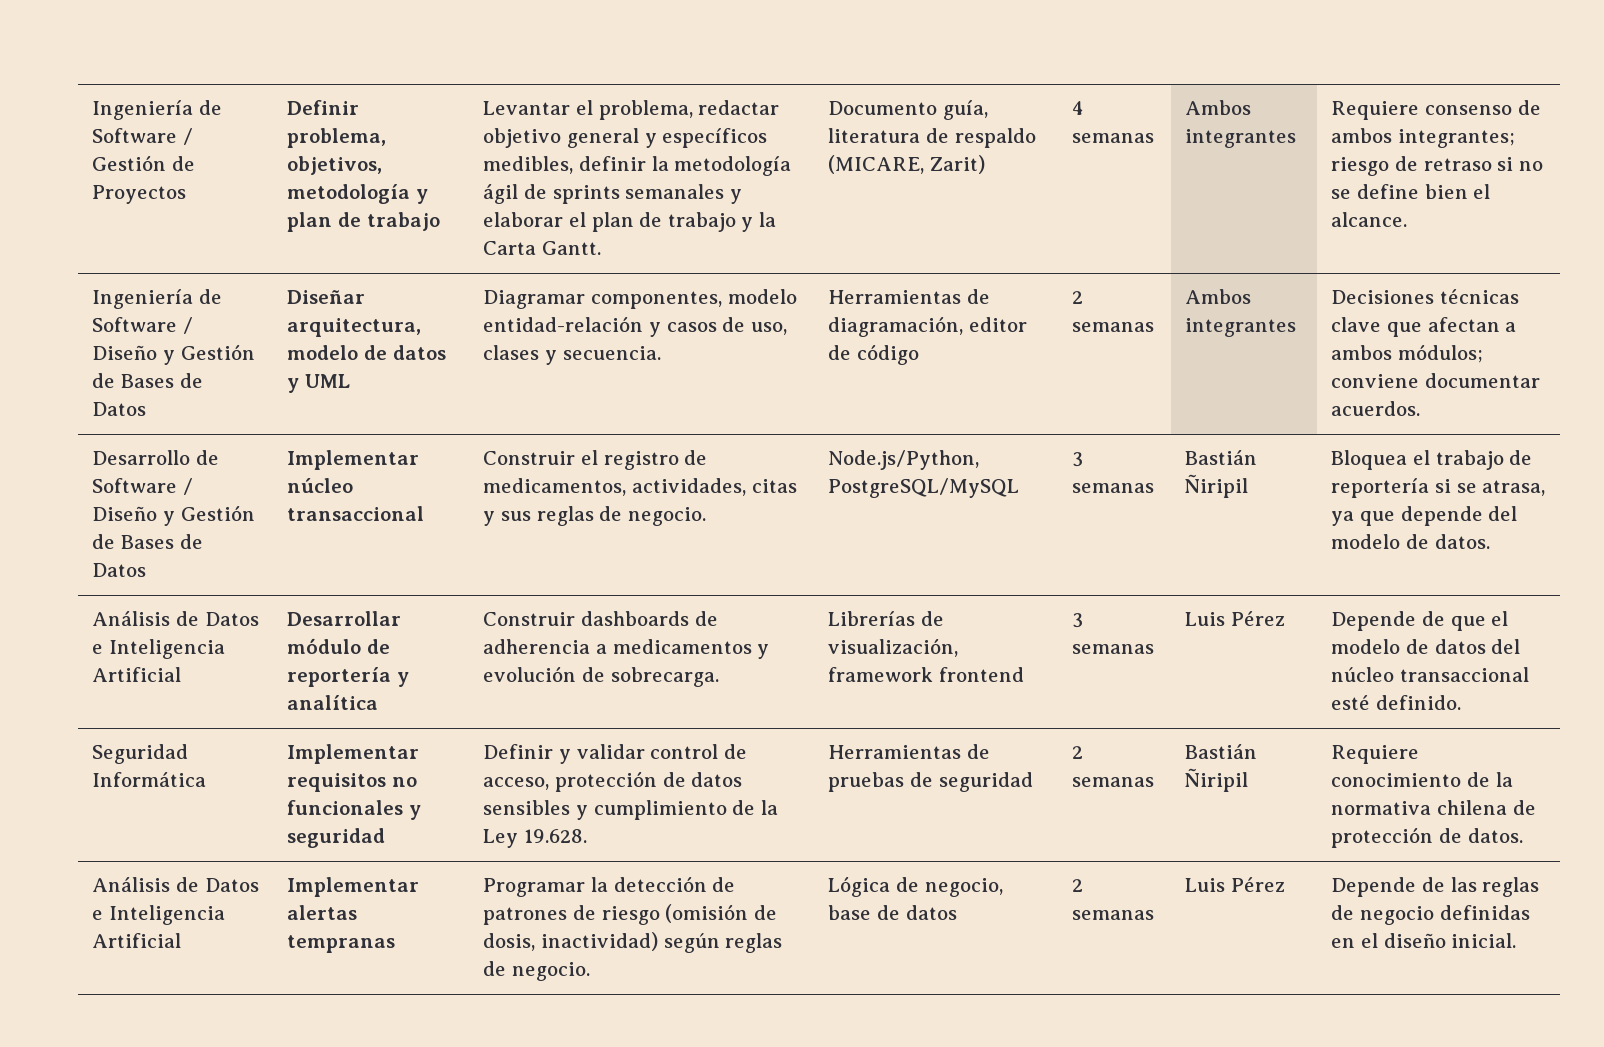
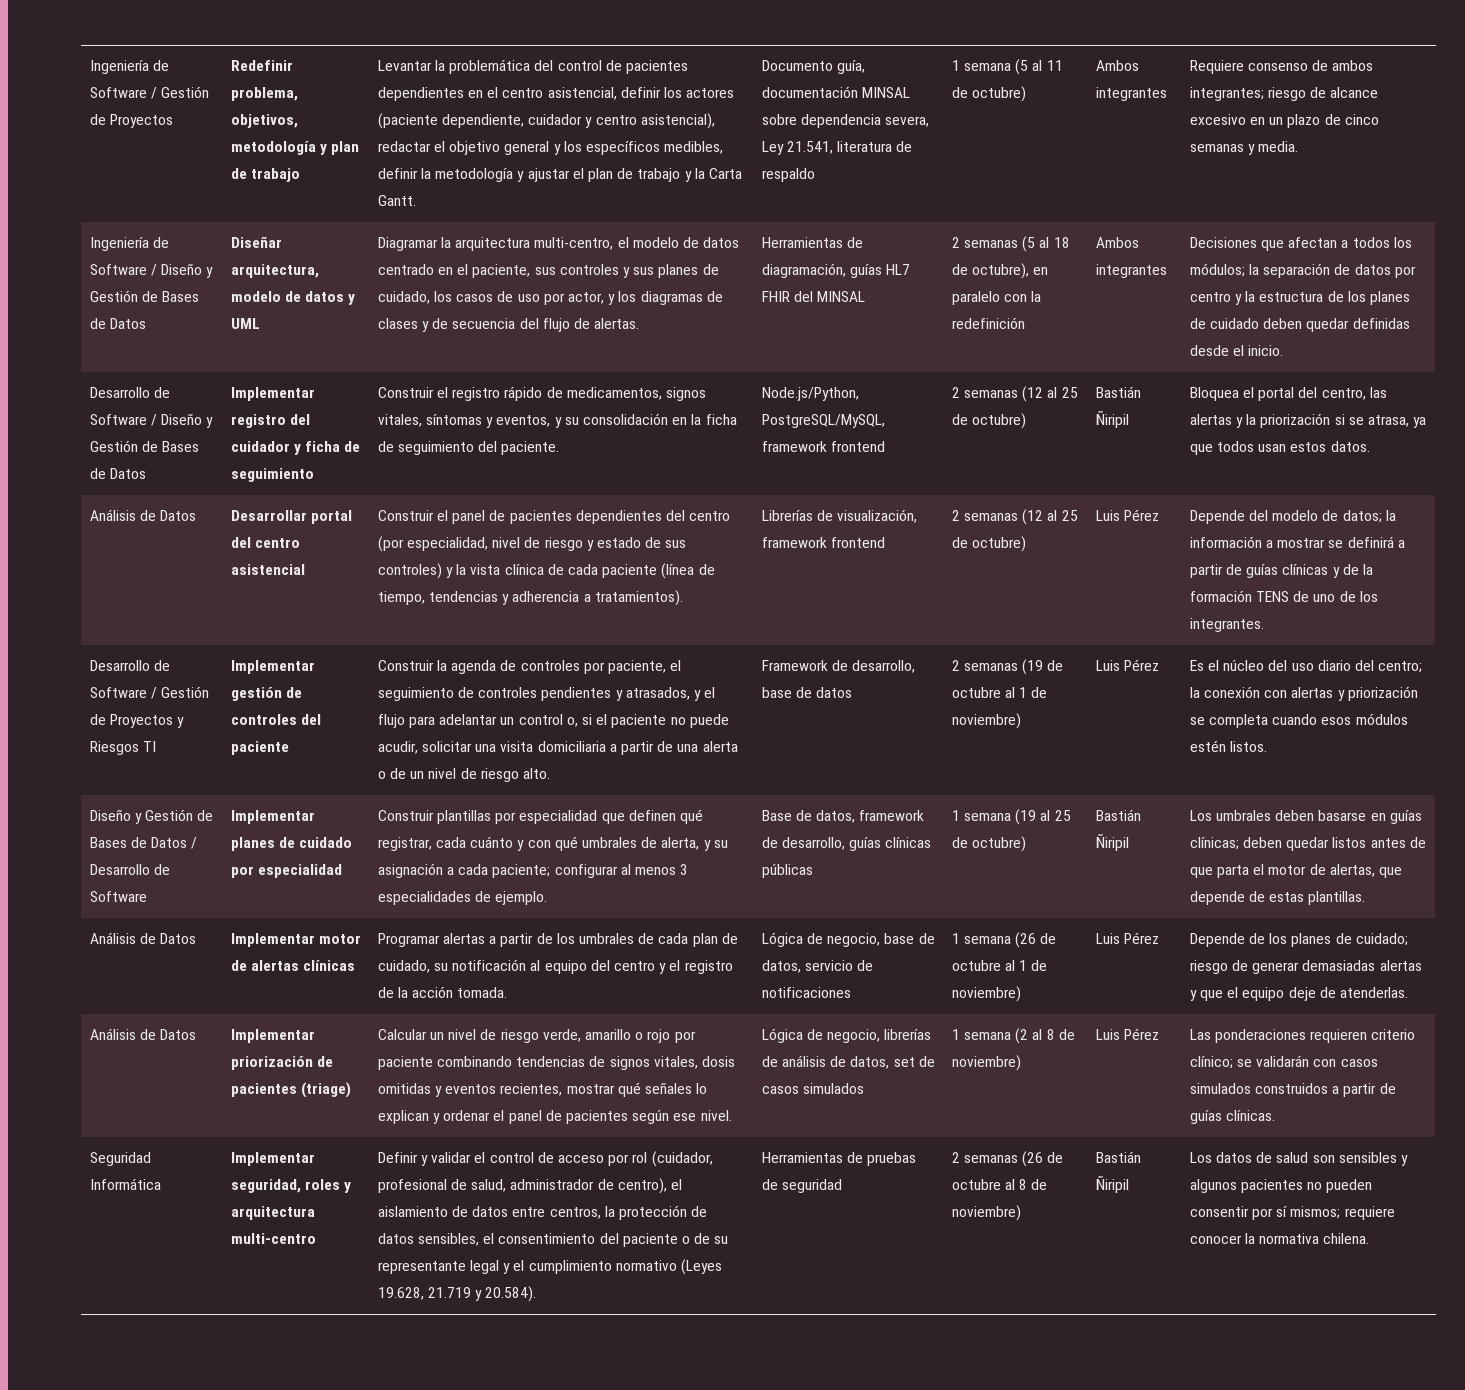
- Definir problema, objetivos, metodología y plan de trabajo
+ Redefinir problema, objetivos, metodología y plan de trabajo
- Levantar el problema, redactar objetivo general y específicos medibles, definir la metodología ágil de sprints semanales y elaborar el plan de trabajo y la Carta Gantt.
+ Levantar la problemática del control de pacientes dependientes en el centro asistencial, definir los actores (paciente dependiente, cuidador y centro asistencial), redactar el objetivo general y los específicos medibles, definir la metodología y ajustar el plan de trabajo y la Carta Gantt.
- Documento guía, literatura de respaldo (MICARE, Zarit) | 4 semanas
+ Documento guía, documentación MINSAL sobre dependencia severa, Ley 21.541, literatura de respaldo | 1 semana (5 al 11 de octubre)
- Requiere consenso de ambos integrantes; riesgo de retraso si no se define bien el alcance.
+ Requiere consenso de ambos integrantes; riesgo de alcance excesivo en un plazo de cinco semanas y media.
- Diagramar componentes, modelo entidad-relación y casos de uso, clases y secuencia. | Herramientas de diagramación, editor de código | 2 semanas
+ Diagramar la arquitectura multi-centro, el modelo de datos centrado en el paciente, sus controles y sus planes de cuidado, los casos de uso por actor, y los diagramas de clases y de secuencia del flujo de alertas. | Herramientas de diagramación, guías HL7 FHIR del MINSAL | 2 semanas (5 al 18 de octubre), en paralelo con la redefinición
- Decisiones técnicas clave que afectan a ambos módulos; conviene documentar acuerdos.
+ Decisiones que afectan a todos los módulos; la separación de datos por centro y la estructura de los planes de cuidado deben quedar definidas desde el inicio.
- Implementar núcleo transaccional
+ Implementar registro del cuidador y ficha de seguimiento
- Construir el registro de medicamentos, actividades, citas y sus reglas de negocio. | Node.js/Python, PostgreSQL/MySQL | 3 semanas | Bastián Ñiripil | Bloquea el trabajo de reportería si se atrasa, ya que depende del modelo de datos.
- Análisis de Datos e Inteligencia Artificial | Desarrollar módulo de reportería y analítica | Construir dashboards de adherencia a medicamentos y evolución de sobrecarga.
+ Construir el registro rápido de medicamentos, signos vitales, síntomas y eventos, y su consolidación en la ficha de seguimiento del paciente. | Node.js/Python, PostgreSQL/MySQL, framework frontend | 2 semanas (12 al 25 de octubre) | Bastián Ñiripil | Bloquea el portal del centro, las alertas y la priorización si se atrasa, ya que todos usan estos datos.
+ Análisis de Datos | Desarrollar portal del centro asistencial | Construir el panel de pacientes dependientes del centro (por especialidad, nivel de riesgo y estado de sus controles) y la vista clínica de cada paciente (línea de tiempo, tendencias y adherencia a tratamientos).
- 3 semanas | Luis Pérez | Depende de que el modelo de datos del núcleo transaccional esté definido.
- Seguridad Informática | Implementar requisitos no funcionales y seguridad
+ 2 semanas (12 al 25 de octubre) | Luis Pérez | Depende del modelo de datos; la información a mostrar se definirá a partir de guías clínicas y de la formación TENS de uno de los integrantes.
+ Desarrollo de Software / Gestión de Proyectos y Riesgos TI | Implementar gestión de controles del paciente | Construir la agenda de controles por paciente, el seguimiento de controles pendientes y atrasados, y el flujo para adelantar un control o, si el paciente no puede acudir, solicitar una visita domiciliaria a partir de una alerta o de un nivel de riesgo alto. | Framework de desarrollo, base de datos | 2 semanas (19 de octubre al 1 de noviembre) | Luis Pérez | Es el núcleo del uso diario del centro; la conexión con alertas y priorización se completa cuando esos módulos estén listos.
+ Diseño y Gestión de Bases de Datos / Desarrollo de Software | Implementar planes de cuidado por especialidad | Construir plantillas por especialidad que definen qué registrar, cada cuánto y con qué umbrales de alerta, y su asignación a cada paciente; configurar al menos 3 especialidades de ejemplo. | Base de datos, framework de desarrollo, guías clínicas públicas | 1 semana (19 al 25 de octubre) | Bastián Ñiripil | Los umbrales deben basarse en guías clínicas; deben quedar listos antes de que parta el motor de alertas, que depende de estas plantillas.
+ Análisis de Datos | Implementar motor de alertas clínicas | Programar alertas a partir de los umbrales de cada plan de cuidado, su notificación al equipo del centro y el registro de la acción tomada. | Lógica de negocio, base de datos, servicio de notificaciones | 1 semana (26 de octubre al 1 de noviembre) | Luis Pérez | Depende de los planes de cuidado; riesgo de generar demasiadas alertas y que el equipo deje de atenderlas.
+ Análisis de Datos | Implementar priorización de pacientes (triage) | Calcular un nivel de riesgo verde, amarillo o rojo por paciente combinando tendencias de signos vitales, dosis omitidas y eventos recientes, mostrar qué señales lo explican y ordenar el panel de pacientes según ese nivel. | Lógica de negocio, librerías de análisis de datos, set de casos simulados | 1 semana (2 al 8 de noviembre) | Luis Pérez | Las ponderaciones requieren criterio clínico; se validarán con casos simulados construidos a partir de guías clínicas.
+ Seguridad Informática | Implementar seguridad, roles y arquitectura multi-centro
- Definir y validar control de acceso, protección de datos sensibles y cumplimiento de la Ley 19.628.
+ Definir y validar el control de acceso por rol (cuidador, profesional de salud, administrador de centro), el aislamiento de datos entre centros, la protección de datos sensibles, el consentimiento del paciente o de su representante legal y el cumplimiento normativo (Leyes 19.628, 21.719 y 20.584).
- 2 semanas | Bastián Ñiripil | Requiere conocimiento de la normativa chilena de protección de datos.
- Análisis de Datos e Inteligencia Artificial | Implementar alertas tempranas | Programar la detección de patrones de riesgo (omisión de dosis, inactividad) según reglas de negocio. | Lógica de negocio, base de datos | 2 semanas | Luis Pérez | Depende de las reglas de negocio definidas en el diseño inicial.
+ 2 semanas (26 de octubre al 8 de noviembre) | Bastián Ñiripil | Los datos de salud son sensibles y algunos pacientes no pueden consentir por sí mismos; requiere conocer la normativa chilena.

